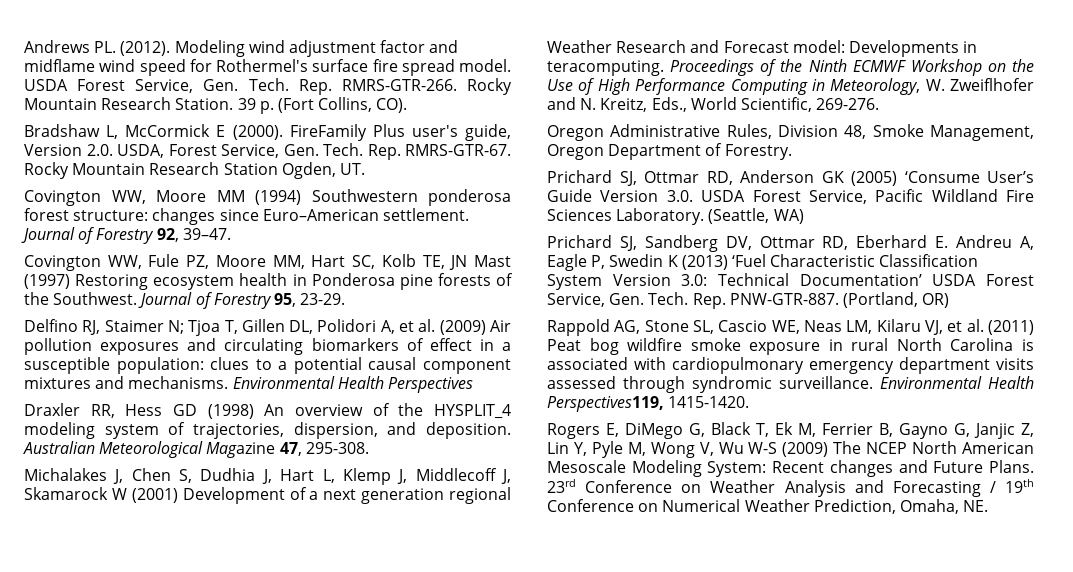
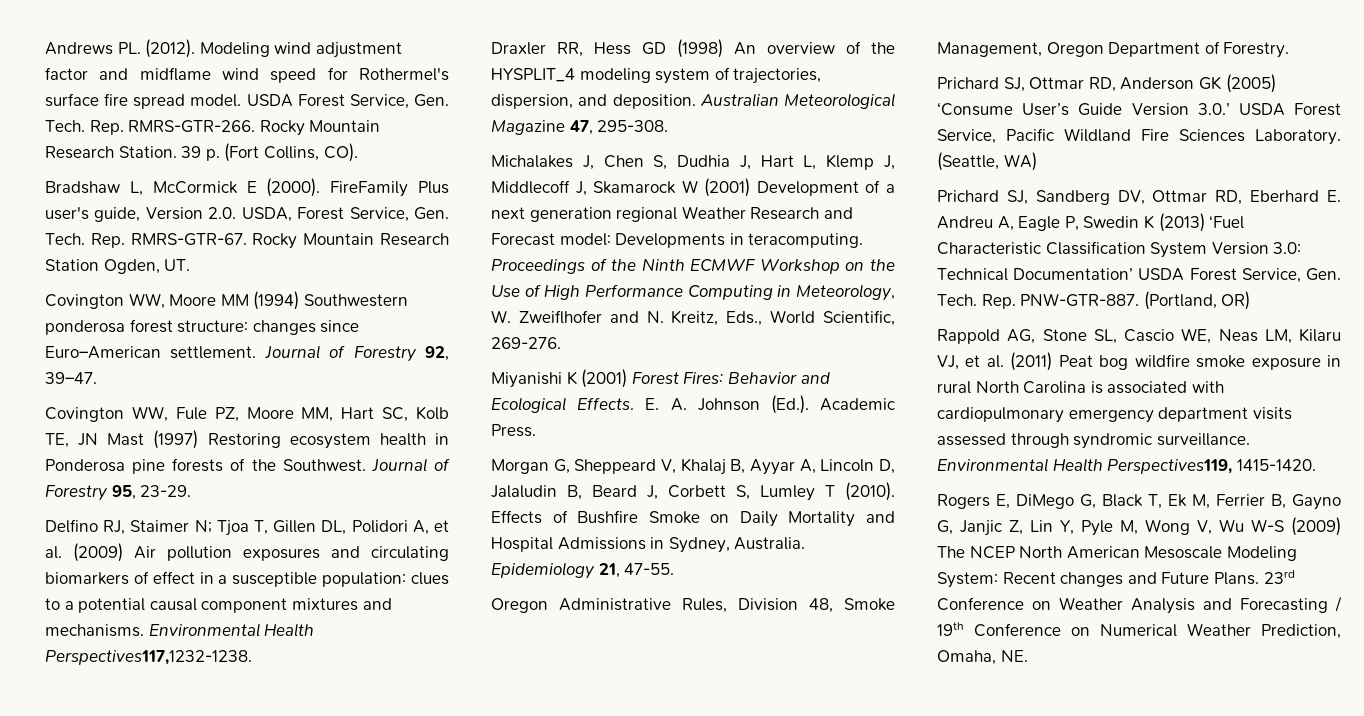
- Environmental Health Perspectives
+ Environmental Health Perspectives117,1232-1238.
+ Miyanishi K (2001) Forest Fires: Behavior and Ecological Effects. E. A. Johnson (Ed.). Academic Press.
+ Morgan G, Sheppeard V, Khalaj B, Ayyar A, Lincoln D, Jalaludin B, Beard J, Corbett S, Lumley T (2010). Effects of Bushfire Smoke on Daily Mortality and Hospital Admissions in Sydney, Australia. Epidemiology 21, 47-55.
- Prichard SJ, Ottmar RD, Anderson GK (2005) ‘Consume User’s Guide Version 3.0. USDA Forest Service, Pacific Wildland Fire Sciences Laboratory.
+ Prichard SJ, Ottmar RD, Anderson GK (2005) ‘Consume User’s Guide Version 3.0.’ USDA Forest Service, Pacific Wildland Fire Sciences Laboratory.

